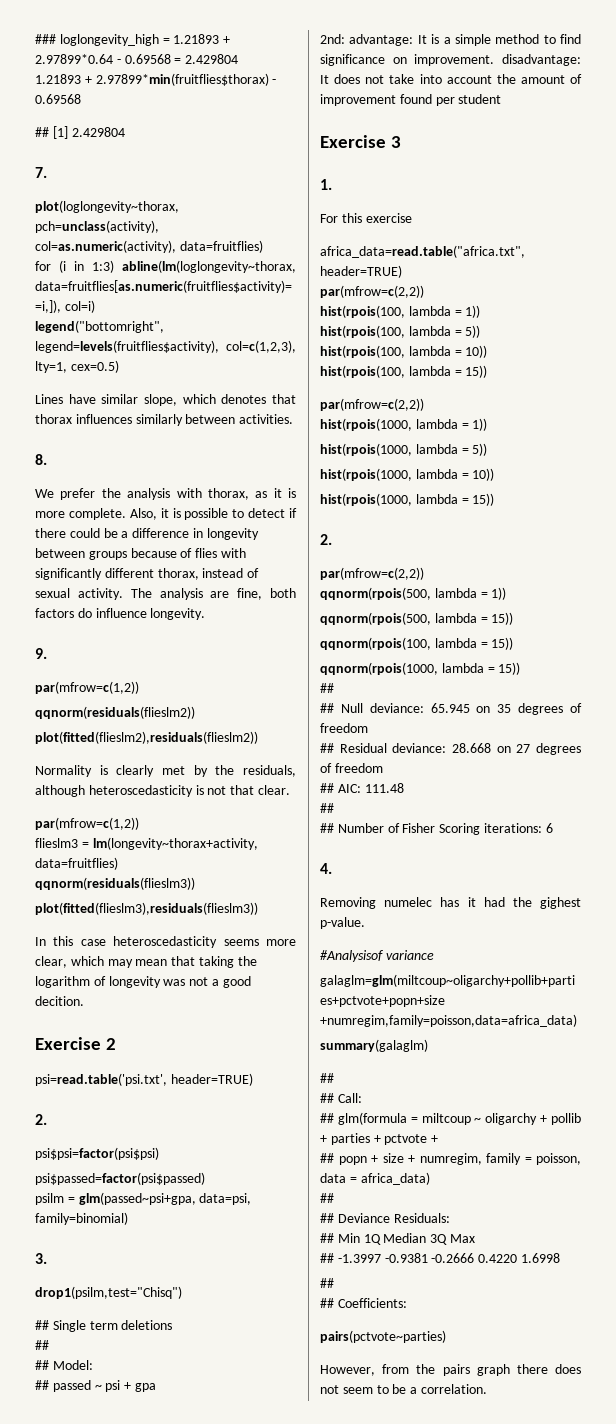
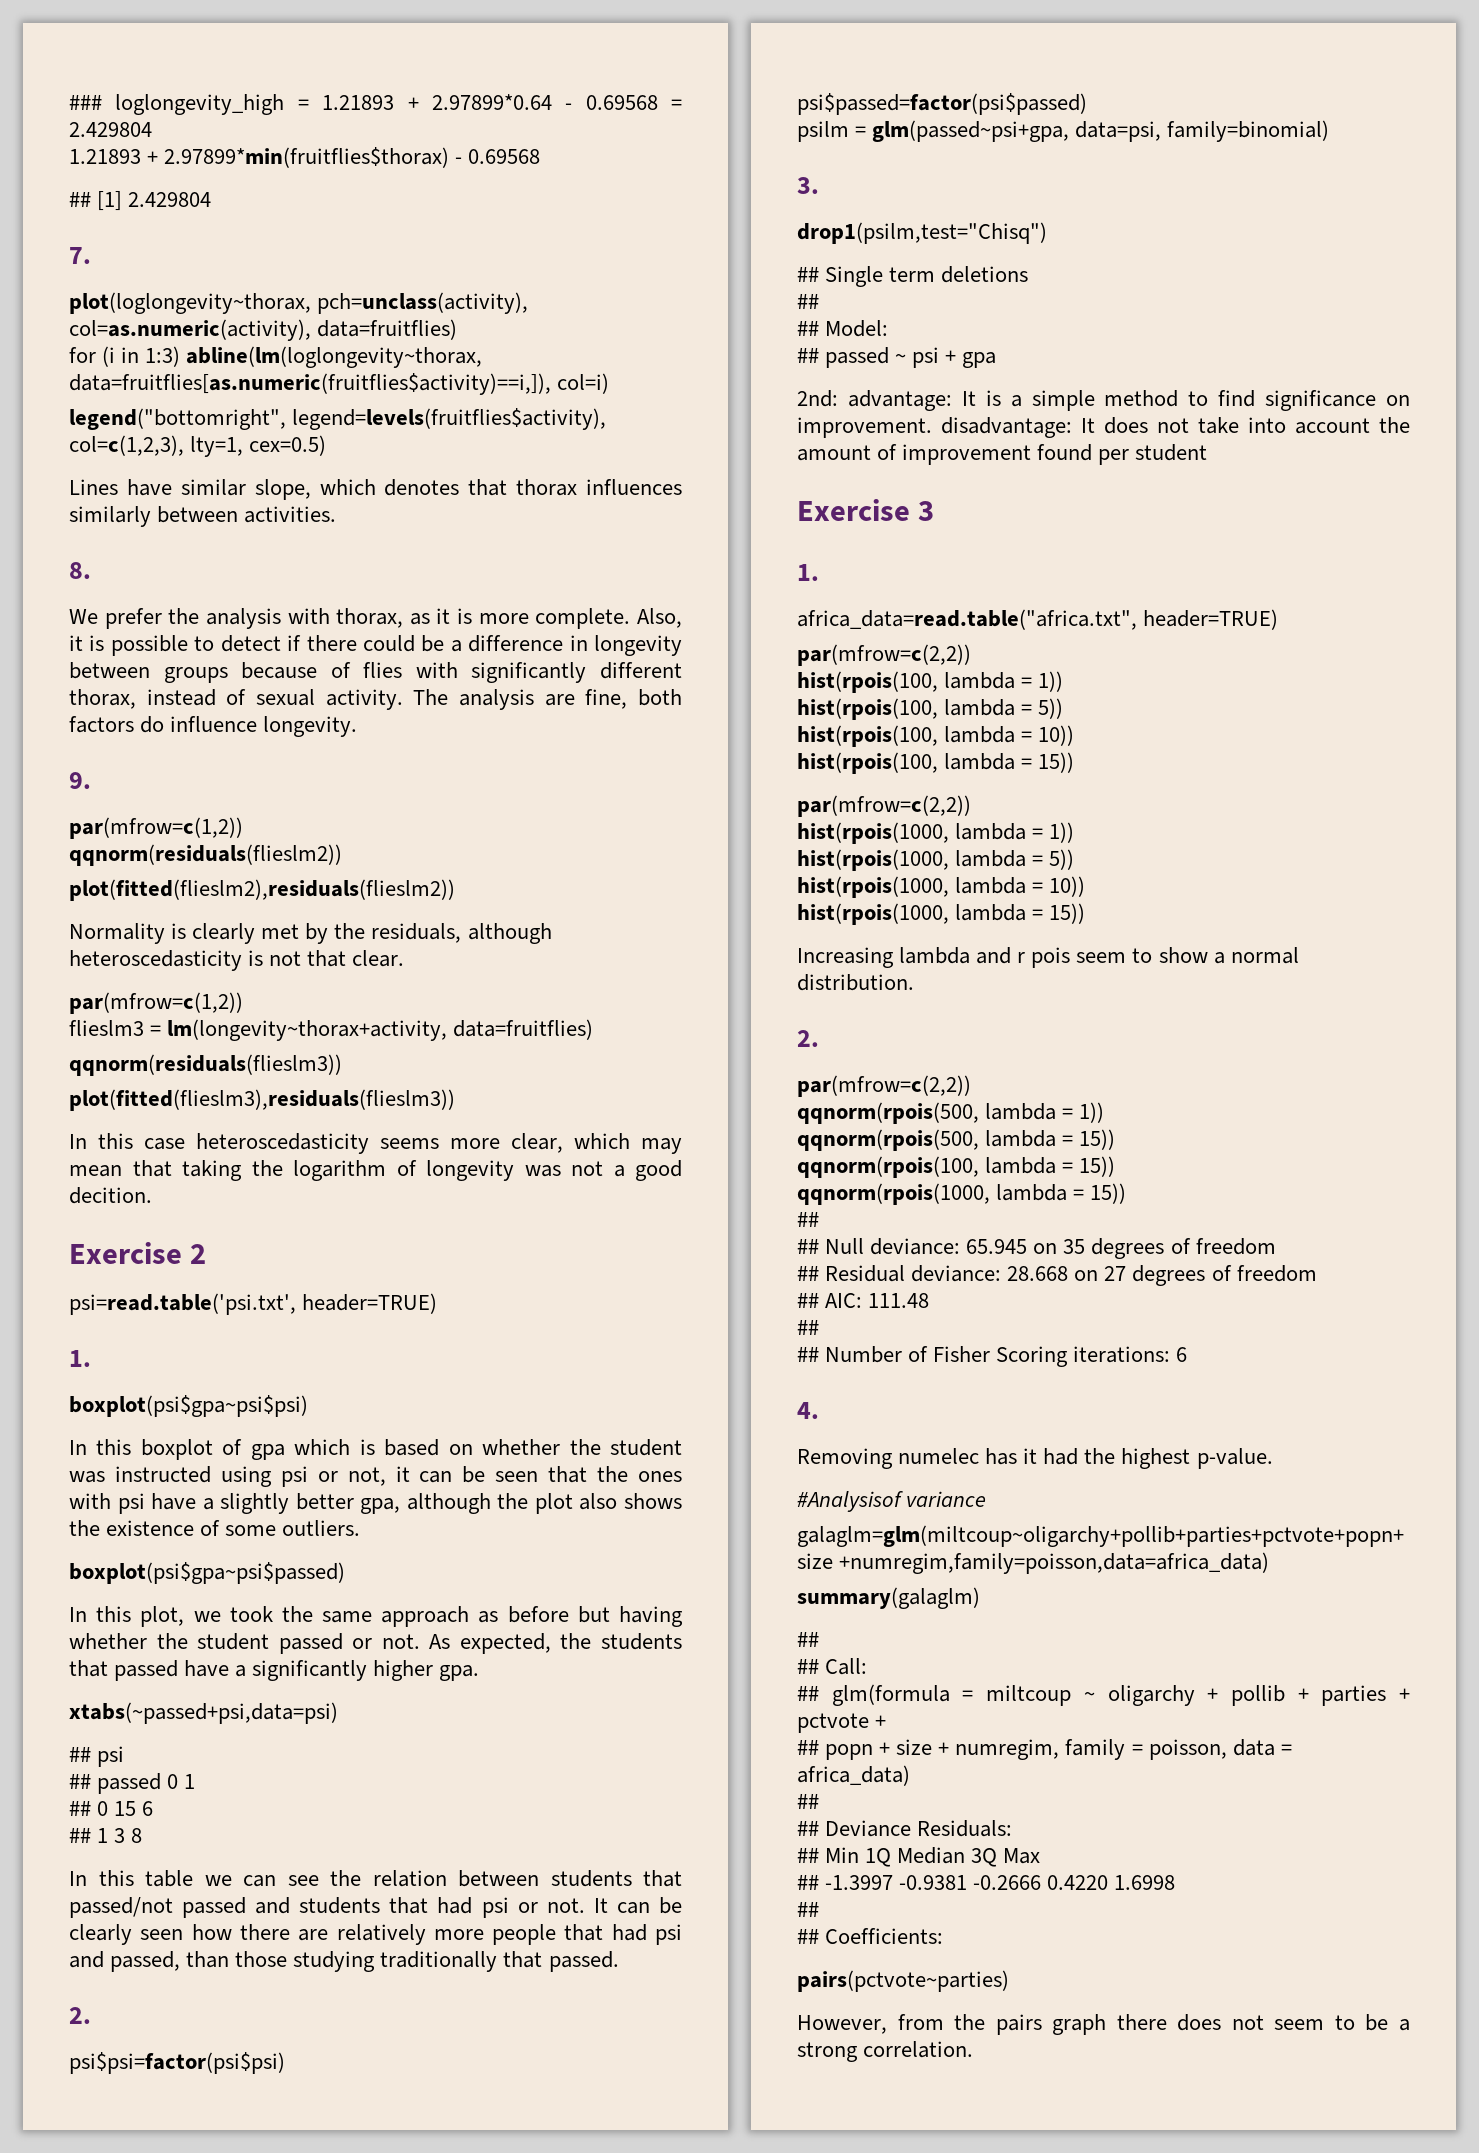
  psi=read.table('psi.txt', header=TRUE)
+ 1.
+ boxplot(psi$gpa~psi$psi)
+ In this boxplot of gpa which is based on whether the student was instructed using psi or not, it can be seen that the ones with psi have a slightly better gpa, although the plot also shows the existence of some outliers.
+ boxplot(psi$gpa~psi$passed)
+ In this plot, we took the same approach as before but having whether the student passed or not. As expected, the students that passed have a significantly higher gpa.
+ xtabs(~passed+psi,data=psi)
+ ## psi
+ ## passed 0 1
+ ## 0 15 6
+ ## 1 3 8
+ In this table we can see the relation between students that passed/not passed and students that had psi or not. It can be clearly seen how there are relatively more people that had psi and passed, than those studying traditionally that passed.
- For this exercise
+ Increasing lambda and r pois seem to show a normal distribution.
- Removing numelec has it had the gighest p-value.
+ Removing numelec has it had the highest p-value.
- However, from the pairs graph there does not seem to be a correlation.
+ However, from the pairs graph there does not seem to be a strong correlation.

